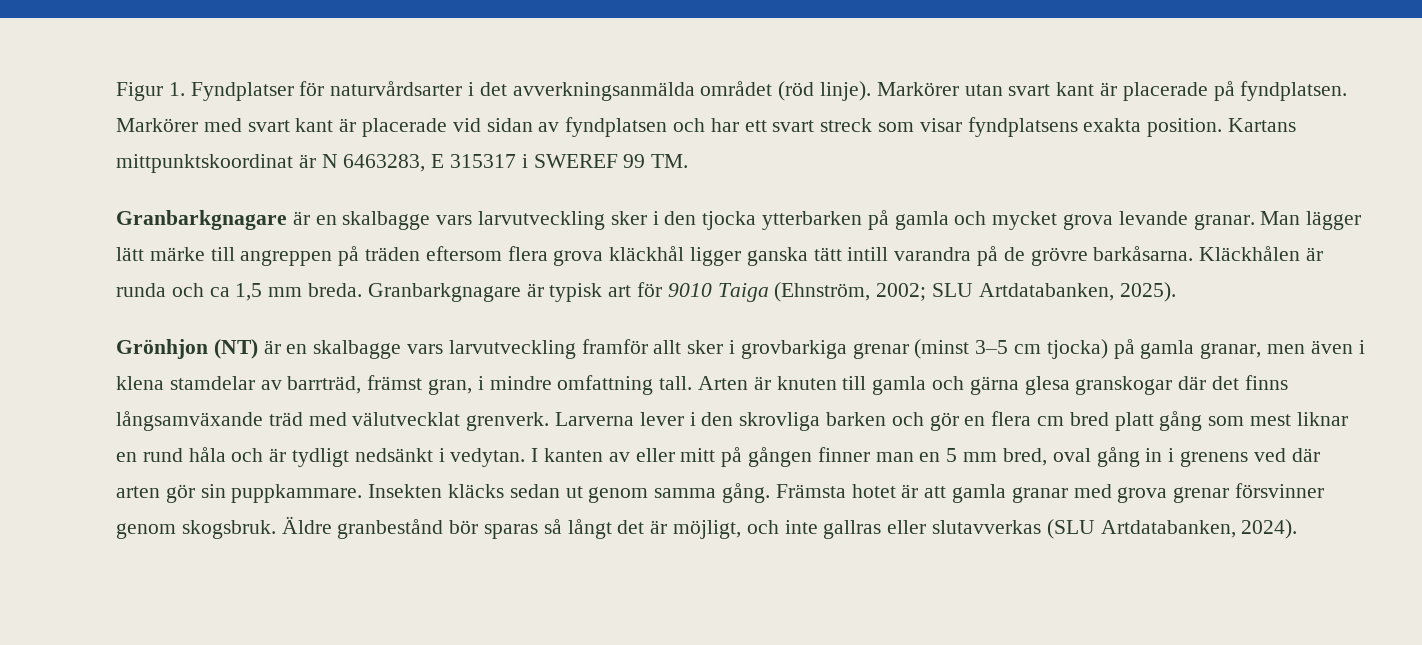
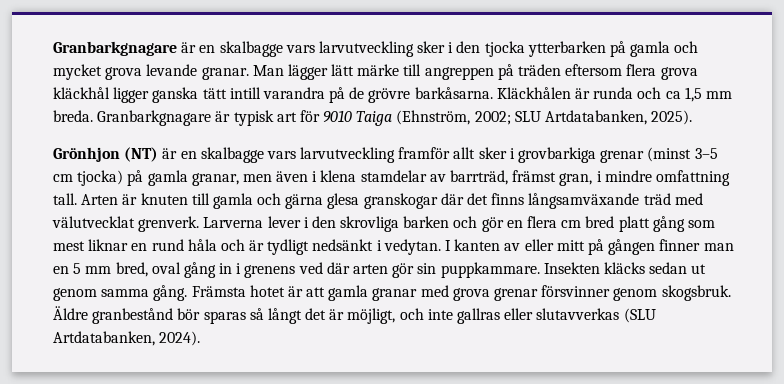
- Figur 1. Fyndplatser för naturvårdsarter i det avverkningsanmälda området (röd linje). Markörer utan svart kant är placerade på fyndplatsen. Markörer med svart kant är placerade vid sidan av fyndplatsen och har ett svart streck som visar fyndplatsens exakta position. Kartans mittpunktskoordinat är N 6463283, E 315317 i SWEREF 99 TM.

